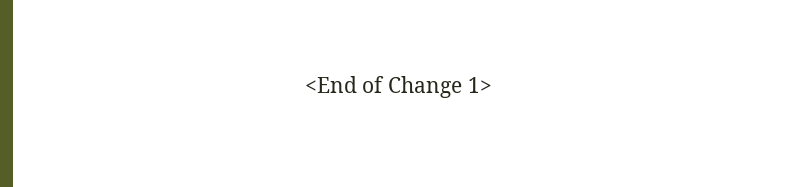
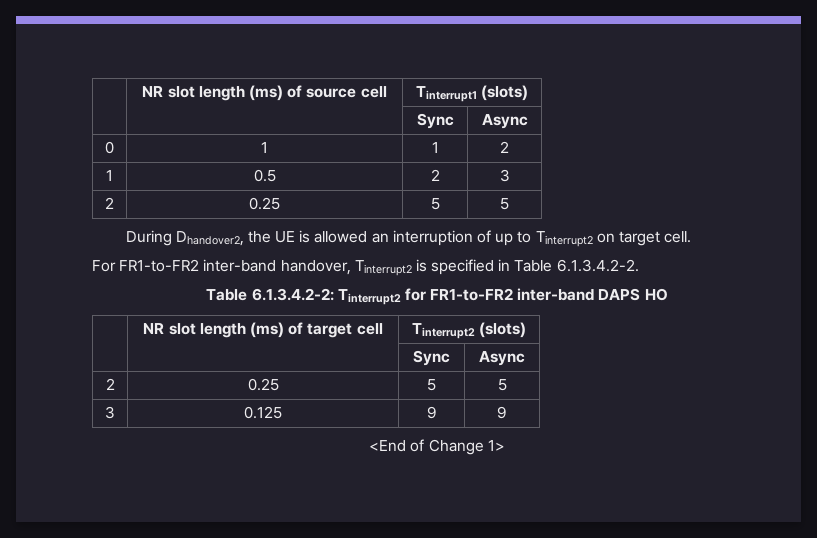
+ | NR slot length (ms) of source cell | Tinterrupt1 (slots)
+ | | Sync | Async
+ 0 | 1 | 1 | 2
+ 1 | 0.5 | 2 | 3
+ 2 | 0.25 | 5 | 5
+ During Dhandover2, the UE is allowed an interruption of up to Tinterrupt2 on target cell.
+ For FR1-to-FR2 inter-band handover, Tinterrupt2 is specified in Table 6.1.3.4.2-2.
+ Table 6.1.3.4.2-2: Tinterrupt2 for FR1-to-FR2 inter-band DAPS HO
+ | NR slot length (ms) of target cell | Tinterrupt2 (slots)
+ | | Sync | Async
+ 2 | 0.25 | 5 | 5
+ 3 | 0.125 | 9 | 9

